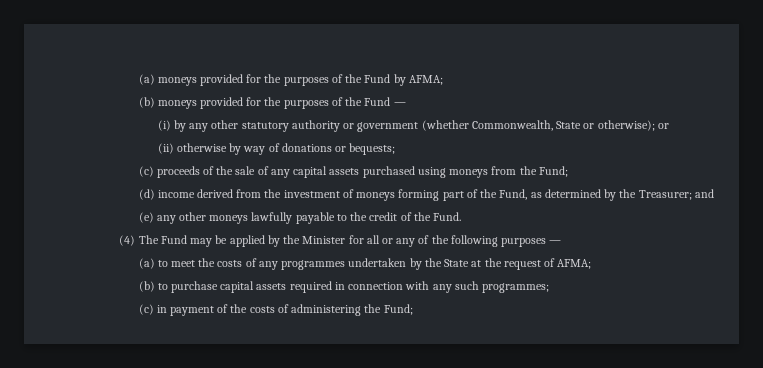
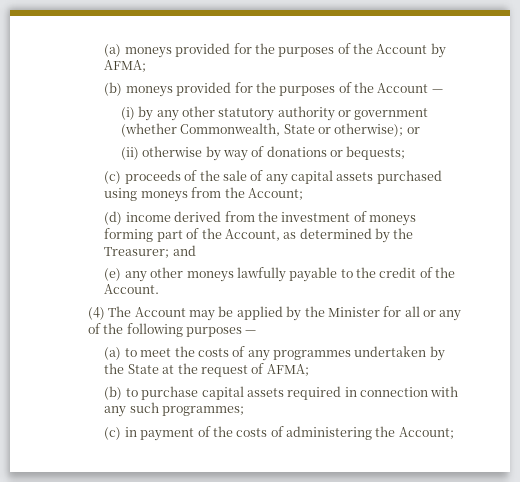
- (a) moneys provided for the purposes of the Fund by AFMA;
+ (a) moneys provided for the purposes of the Account by AFMA;
- (b) moneys provided for the purposes of the Fund —
+ (b) moneys provided for the purposes of the Account —
- (c) proceeds of the sale of any capital assets purchased using moneys from the Fund;
+ (c) proceeds of the sale of any capital assets purchased using moneys from the Account;
- (d) income derived from the investment of moneys forming part of the Fund, as determined by the Treasurer; and
+ (d) income derived from the investment of moneys forming part of the Account, as determined by the Treasurer; and
- (e) any other moneys lawfully payable to the credit of the Fund.
+ (e) any other moneys lawfully payable to the credit of the Account.
- (4) The Fund may be applied by the Minister for all or any of the following purposes —
+ (4) The Account may be applied by the Minister for all or any of the following purposes —
- (c) in payment of the costs of administering the Fund;
+ (c) in payment of the costs of administering the Account;

